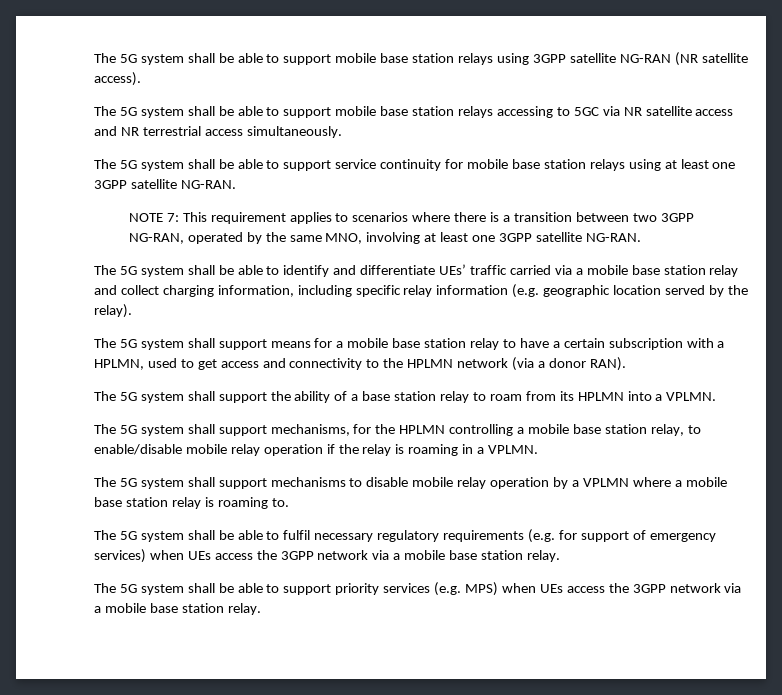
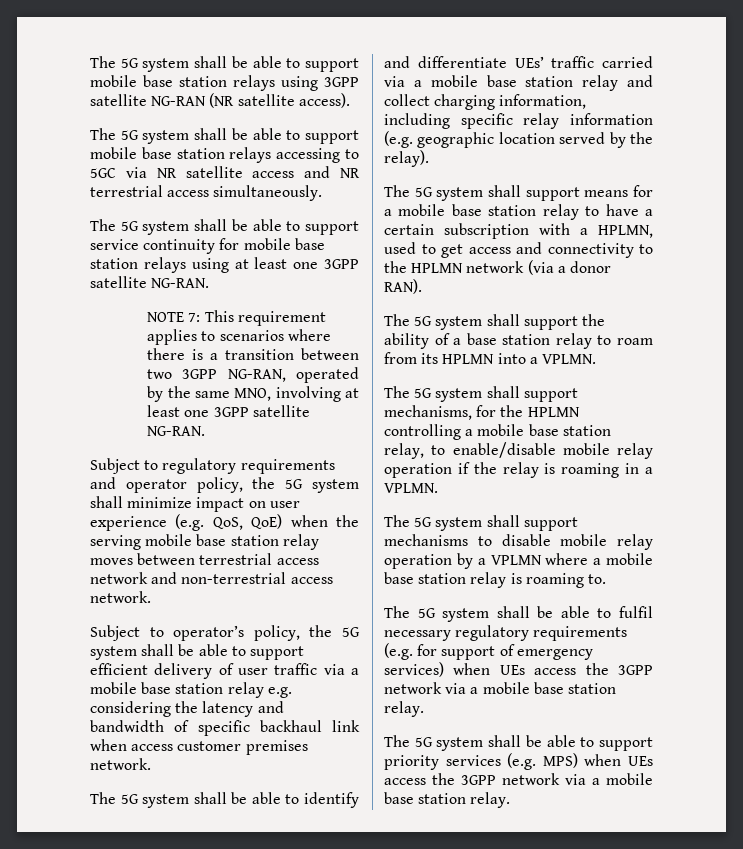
+ Subject to regulatory requirements and operator policy, the 5G system shall minimize impact on user experience (e.g. QoS, QoE) when the serving mobile base station relay moves between terrestrial access network and non-terrestrial access network.
+ Subject to operator’s policy, the 5G system shall be able to support efficient delivery of user traffic via a mobile base station relay e.g. considering the latency and bandwidth of specific backhaul link when access customer premises network.

